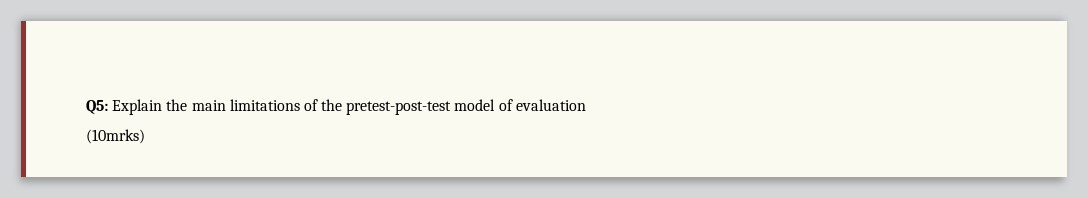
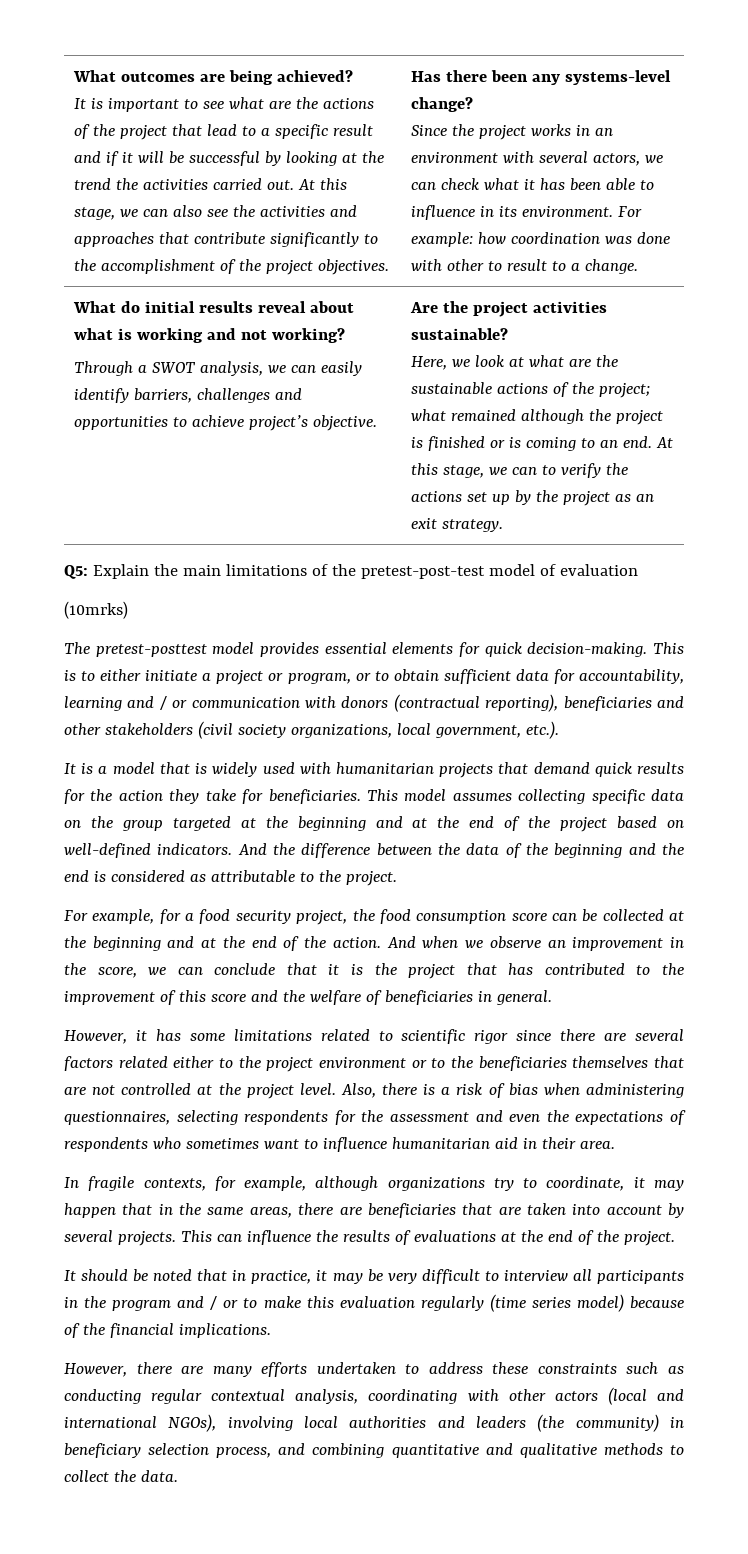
+ What outcomes are being achieved?
+ It is important to see what are the actions of the project that lead to a specific result and if it will be successful by looking at the trend the activities carried out. At this stage, we can also see the activities and approaches that contribute significantly to the accomplishment of the project objectives. | Has there been any systems-level change?
+ Since the project works in an environment with several actors, we can check what it has been able to influence in its environment. For example: how coordination was done with other to result to a change.
+ What do initial results reveal about what is working and not working?
+ Through a SWOT analysis, we can easily identify barriers, challenges and opportunities to achieve project’s objective. | Are the project activities sustainable?
+ Here, we look at what are the sustainable actions of the project; what remained although the project is finished or is coming to an end. At this stage, we can to verify the actions set up by the project as an exit strategy.
+ The pretest-posttest model provides essential elements for quick decision-making. This is to either initiate a project or program, or to obtain sufficient data for accountability, learning and / or communication with donors (contractual reporting), beneficiaries and other stakeholders (civil society organizations, local government, etc.).
+ It is a model that is widely used with humanitarian projects that demand quick results for the action they take for beneficiaries. This model assumes collecting specific data on the group targeted at the beginning and at the end of the project based on well-defined indicators. And the difference between the data of the beginning and the end is considered as attributable to the project.
+ For example, for a food security project, the food consumption score can be collected at the beginning and at the end of the action. And when we observe an improvement in the score, we can conclude that it is the project that has contributed to the improvement of this score and the welfare of beneficiaries in general.
+ However, it has some limitations related to scientific rigor since there are several factors related either to the project environment or to the beneficiaries themselves that are not controlled at the project level. Also, there is a risk of bias when administering questionnaires, selecting respondents for the assessment and even the expectations of respondents who sometimes want to influence humanitarian aid in their area.
+ In fragile contexts, for example, although organizations try to coordinate, it may happen that in the same areas, there are beneficiaries that are taken into account by several projects. This can influence the results of evaluations at the end of the project.
+ It should be noted that in practice, it may be very difficult to interview all participants in the program and / or to make this evaluation regularly (time series model) because of the financial implications.
+ However, there are many efforts undertaken to address these constraints such as conducting regular contextual analysis, coordinating with other actors (local and international NGOs), involving local authorities and leaders (the community) in beneficiary selection process, and combining quantitative and qualitative methods to collect the data.

